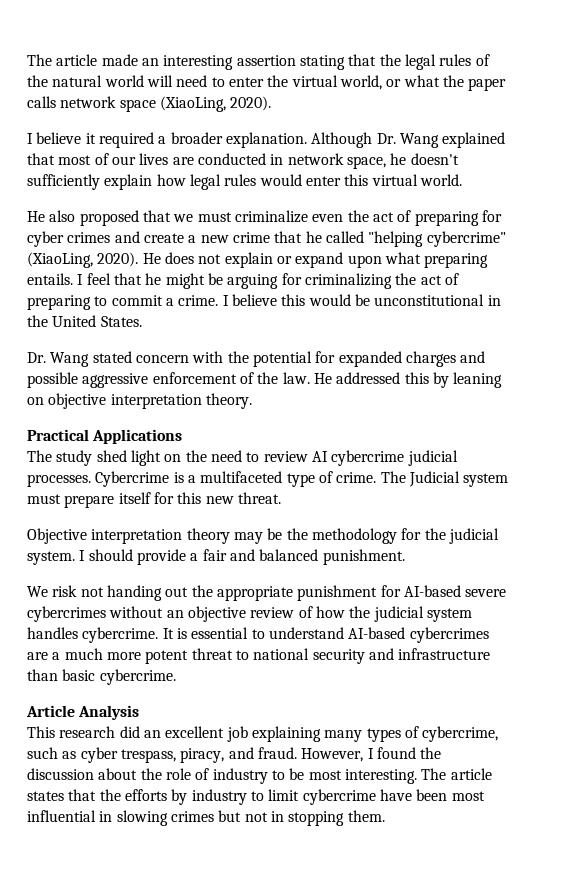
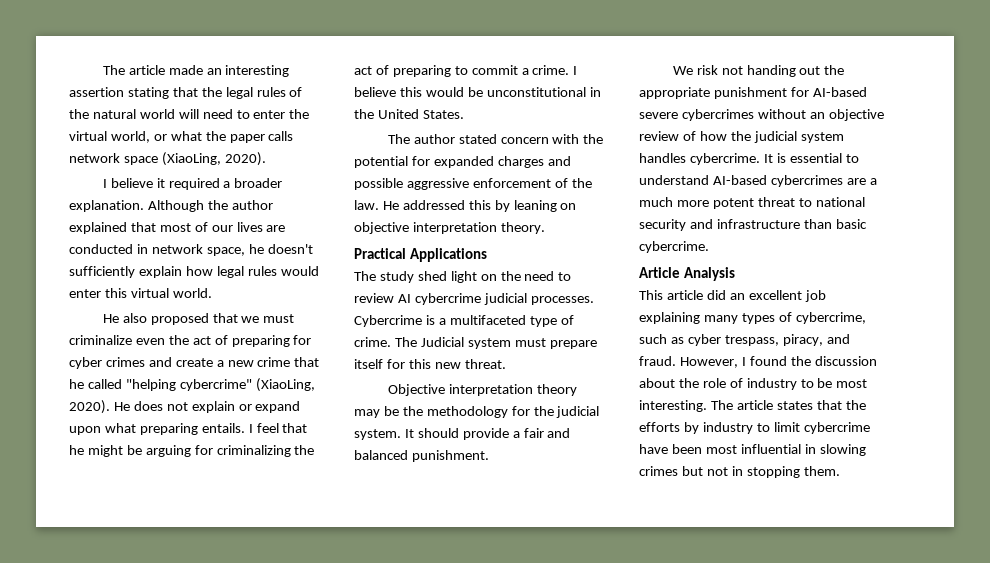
- Although Dr. Wang explained that most of our lives are conducted in network space, he doesn't sufficiently explain how legal rules would enter this virtual world.
+ Although the author explained that most of our lives are conducted in network space, he doesn't sufficiently explain how legal rules would enter this virtual world.
- Dr. Wang stated concern with the potential for expanded charges and possible aggressive enforcement of the law.
+ The author stated concern with the potential for expanded charges and possible aggressive enforcement of the law.
- I should provide a fair and balanced punishment.
+ It should provide a fair and balanced punishment.
- This research did an excellent job explaining many types of cybercrime, such as cyber trespass, piracy, and fraud.
+ This article did an excellent job explaining many types of cybercrime, such as cyber trespass, piracy, and fraud.

